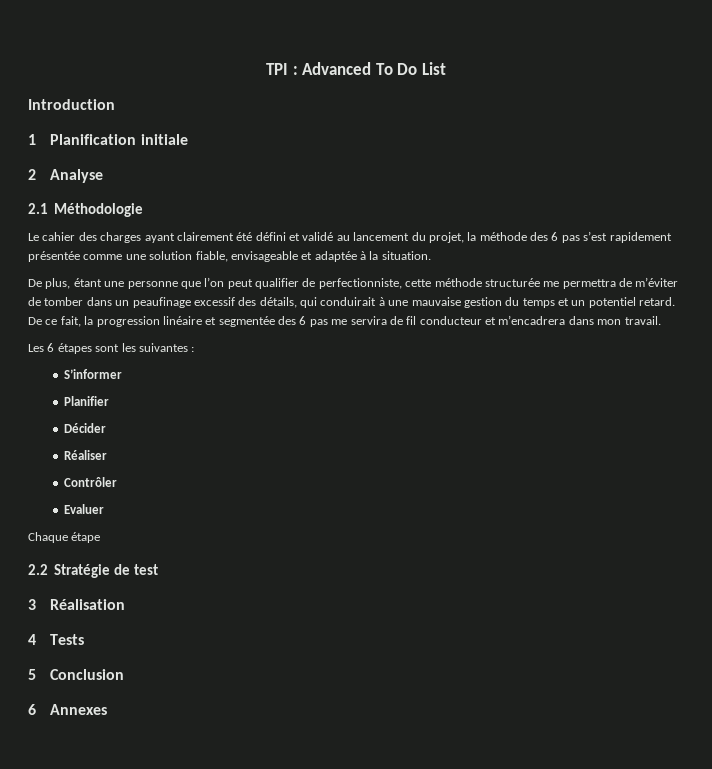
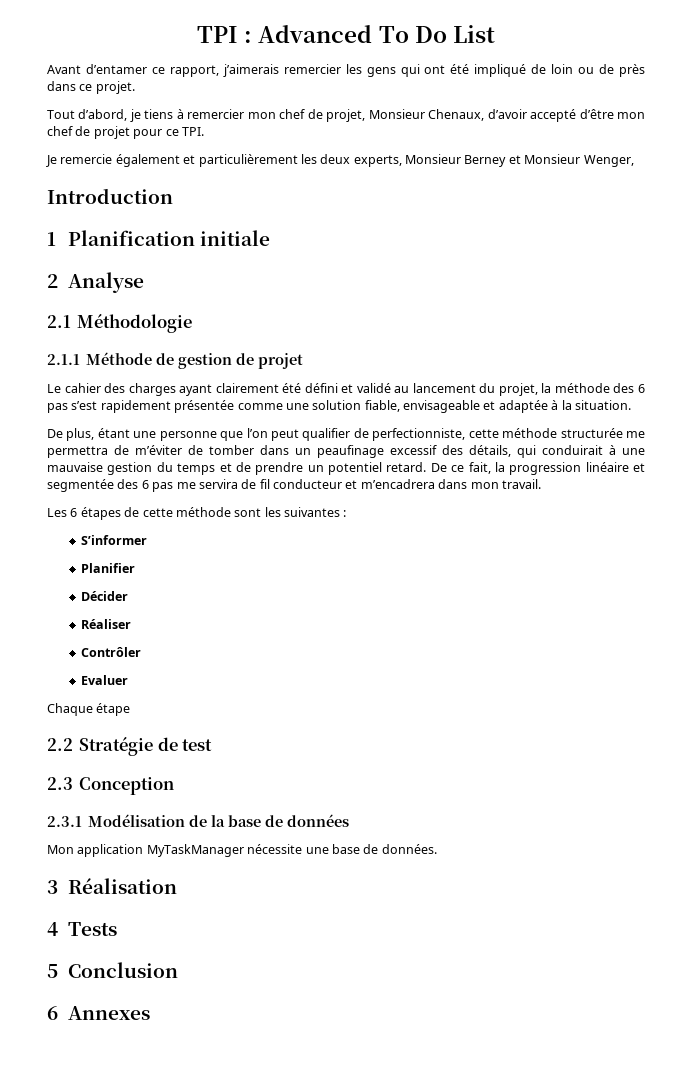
+ Avant d’entamer ce rapport, j’aimerais remercier les gens qui ont été impliqué de loin ou de près dans ce projet.
+ Tout d’abord, je tiens à remercier mon chef de projet, Monsieur Chenaux, d’avoir accepté d’être mon chef de projet pour ce TPI.
+ Je remercie également et particulièrement les deux experts, Monsieur Berney et Monsieur Wenger,
+ 2.1.1 Méthode de gestion de projet
- De plus, étant une personne que l’on peut qualifier de perfectionniste, cette méthode structurée me permettra de m’éviter de tomber dans un peaufinage excessif des détails, qui conduirait à une mauvaise gestion du temps et un potentiel retard.
+ De plus, étant une personne que l’on peut qualifier de perfectionniste, cette méthode structurée me permettra de m’éviter de tomber dans un peaufinage excessif des détails, qui conduirait à une mauvaise gestion du temps et de prendre un potentiel retard.
- Les 6 étapes sont les suivantes :
+ Les 6 étapes de cette méthode sont les suivantes :
+ 2.3 Conception
+ 2.3.1 Modélisation de la base de données
+ Mon application MyTaskManager nécessite une base de données.

